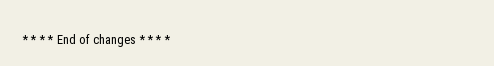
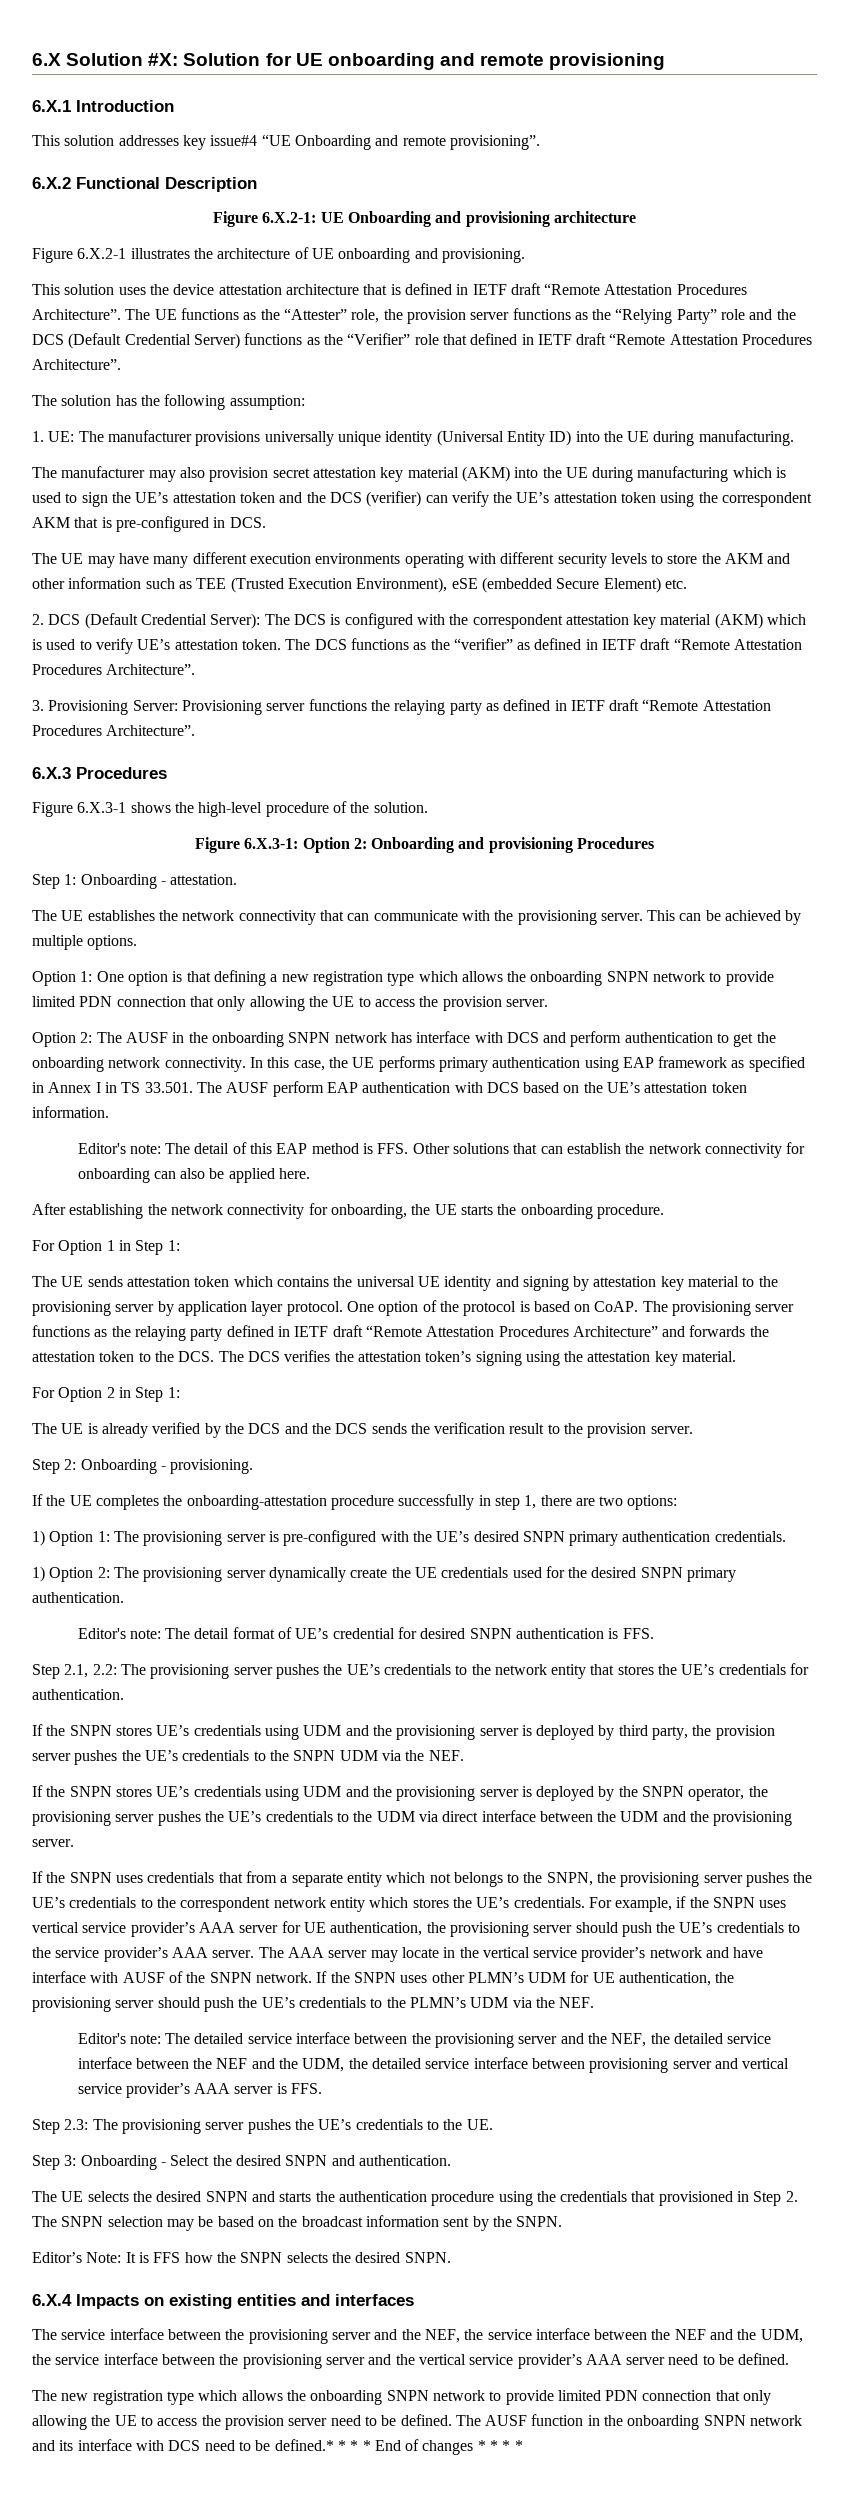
- * * * * End of changes * * * *
+ 6.X Solution #X: Solution for UE onboarding and remote provisioning
+ 6.X.1 Introduction
+ This solution addresses key issue#4 “UE Onboarding and remote provisioning”.
+ 6.X.2 Functional Description
+ Figure 6.X.2-1: UE Onboarding and provisioning architecture
+ Figure 6.X.2-1 illustrates the architecture of UE onboarding and provisioning.
+ This solution uses the device attestation architecture that is defined in IETF draft “Remote Attestation Procedures Architecture”. The UE functions as the “Attester” role, the provision server functions as the “Relying Party” role and the DCS (Default Credential Server) functions as the “Verifier” role that defined in IETF draft “Remote Attestation Procedures Architecture”.
+ The solution has the following assumption:
+ 1. UE: The manufacturer provisions universally unique identity (Universal Entity ID) into the UE during manufacturing.
+ The manufacturer may also provision secret attestation key material (AKM) into the UE during manufacturing which is used to sign the UE’s attestation token and the DCS (verifier) can verify the UE’s attestation token using the correspondent AKM that is pre-configured in DCS.
+ The UE may have many different execution environments operating with different security levels to store the AKM and other information such as TEE (Trusted Execution Environment), eSE (embedded Secure Element) etc.
+ 2. DCS (Default Credential Server): The DCS is configured with the correspondent attestation key material (AKM) which is used to verify UE’s attestation token. The DCS functions as the “verifier” as defined in IETF draft “Remote Attestation Procedures Architecture”.
+ 3. Provisioning Server: Provisioning server functions the relaying party as defined in IETF draft “Remote Attestation Procedures Architecture”.
+ 6.X.3 Procedures
+ Figure 6.X.3-1 shows the high-level procedure of the solution.
+ Figure 6.X.3-1: Option 2: Onboarding and provisioning Procedures
+ Step 1: Onboarding - attestation.
+ The UE establishes the network connectivity that can communicate with the provisioning server. This can be achieved by multiple options.
+ Option 1: One option is that defining a new registration type which allows the onboarding SNPN network to provide limited PDN connection that only allowing the UE to access the provision server.
+ Option 2: The AUSF in the onboarding SNPN network has interface with DCS and perform authentication to get the onboarding network connectivity. In this case, the UE performs primary authentication using EAP framework as specified in Annex I in TS 33.501. The AUSF perform EAP authentication with DCS based on the UE’s attestation token information.
+ Editor's note: The detail of this EAP method is FFS. Other solutions that can establish the network connectivity for onboarding can also be applied here.
+ After establishing the network connectivity for onboarding, the UE starts the onboarding procedure.
+ For Option 1 in Step 1:
+ The UE sends attestation token which contains the universal UE identity and signing by attestation key material to the provisioning server by application layer protocol. One option of the protocol is based on CoAP. The provisioning server functions as the relaying party defined in IETF draft “Remote Attestation Procedures Architecture” and forwards the attestation token to the DCS. The DCS verifies the attestation token’s signing using the attestation key material.
+ For Option 2 in Step 1:
+ The UE is already verified by the DCS and the DCS sends the verification result to the provision server.
+ Step 2: Onboarding - provisioning.
+ If the UE completes the onboarding-attestation procedure successfully in step 1, there are two options:
+ 1) Option 1: The provisioning server is pre-configured with the UE’s desired SNPN primary authentication credentials.
+ 1) Option 2: The provisioning server dynamically create the UE credentials used for the desired SNPN primary authentication.
+ Editor's note: The detail format of UE’s credential for desired SNPN authentication is FFS.
+ Step 2.1, 2.2: The provisioning server pushes the UE’s credentials to the network entity that stores the UE’s credentials for authentication.
+ If the SNPN stores UE’s credentials using UDM and the provisioning server is deployed by third party, the provision server pushes the UE’s credentials to the SNPN UDM via the NEF.
+ If the SNPN stores UE’s credentials using UDM and the provisioning server is deployed by the SNPN operator, the provisioning server pushes the UE’s credentials to the UDM via direct interface between the UDM and the provisioning server.
+ If the SNPN uses credentials that from a separate entity which not belongs to the SNPN, the provisioning server pushes the UE’s credentials to the correspondent network entity which stores the UE’s credentials. For example, if the SNPN uses vertical service provider’s AAA server for UE authentication, the provisioning server should push the UE’s credentials to the service provider’s AAA server. The AAA server may locate in the vertical service provider’s network and have interface with AUSF of the SNPN network. If the SNPN uses other PLMN’s UDM for UE authentication, the provisioning server should push the UE’s credentials to the PLMN’s UDM via the NEF.
+ Editor's note: The detailed service interface between the provisioning server and the NEF, the detailed service interface between the NEF and the UDM, the detailed service interface between provisioning server and vertical service provider’s AAA server is FFS.
+ Step 2.3: The provisioning server pushes the UE’s credentials to the UE.
+ Step 3: Onboarding - Select the desired SNPN and authentication.
+ The UE selects the desired SNPN and starts the authentication procedure using the credentials that provisioned in Step 2. The SNPN selection may be based on the broadcast information sent by the SNPN.
+ Editor’s Note: It is FFS how the SNPN selects the desired SNPN.
+ 6.X.4 Impacts on existing entities and interfaces
+ The service interface between the provisioning server and the NEF, the service interface between the NEF and the UDM, the service interface between the provisioning server and the vertical service provider’s AAA server need to be defined.
+ The new registration type which allows the onboarding SNPN network to provide limited PDN connection that only allowing the UE to access the provision server need to be defined. The AUSF function in the onboarding SNPN network and its interface with DCS need to be defined.* * * * End of changes * * * *

